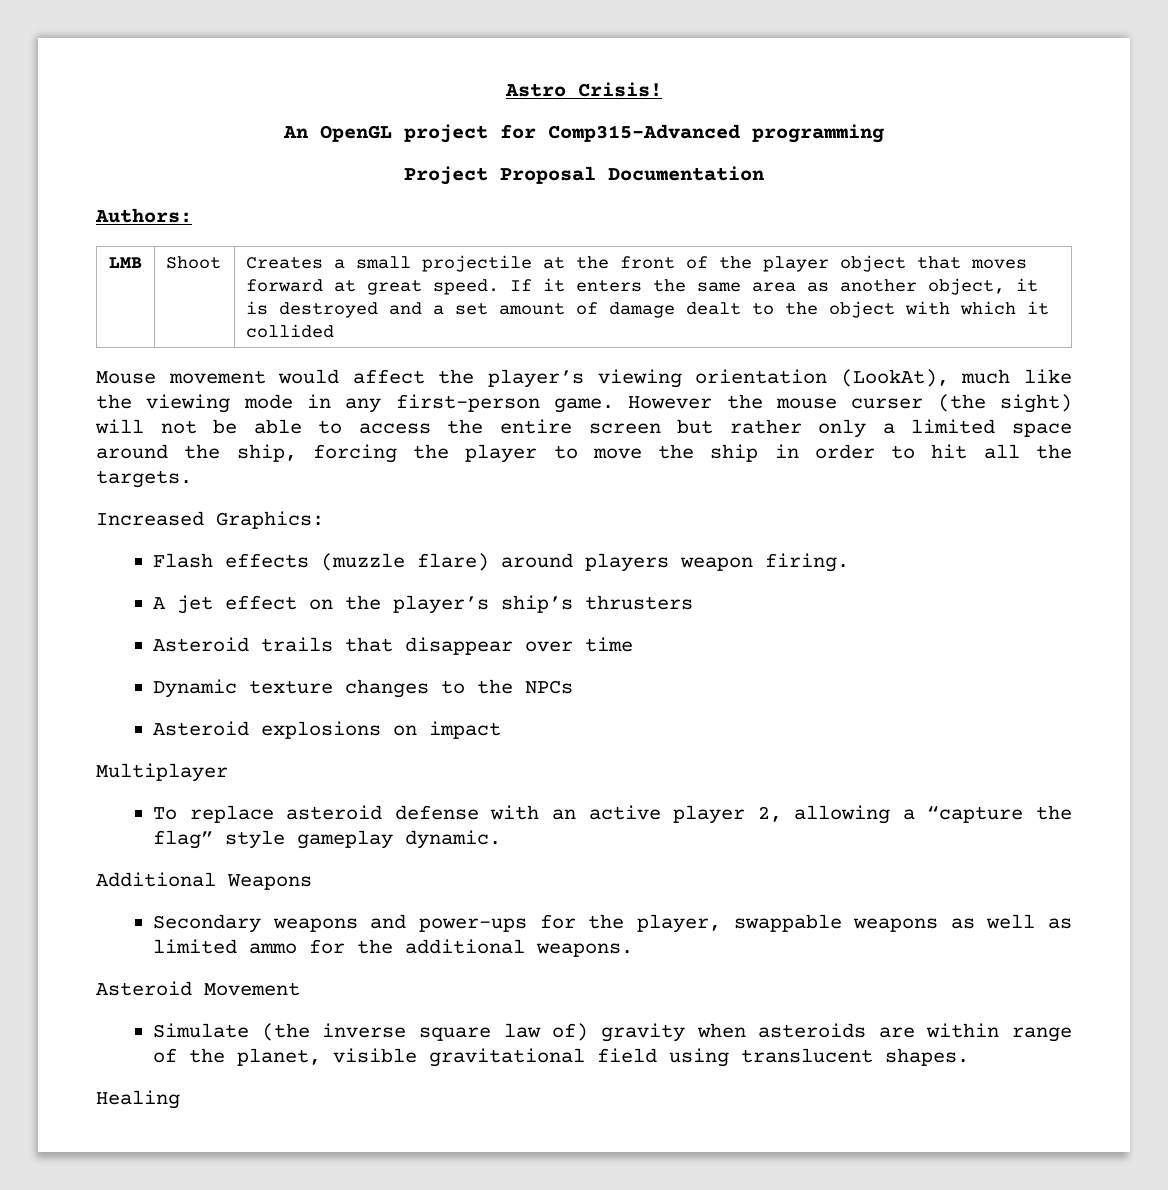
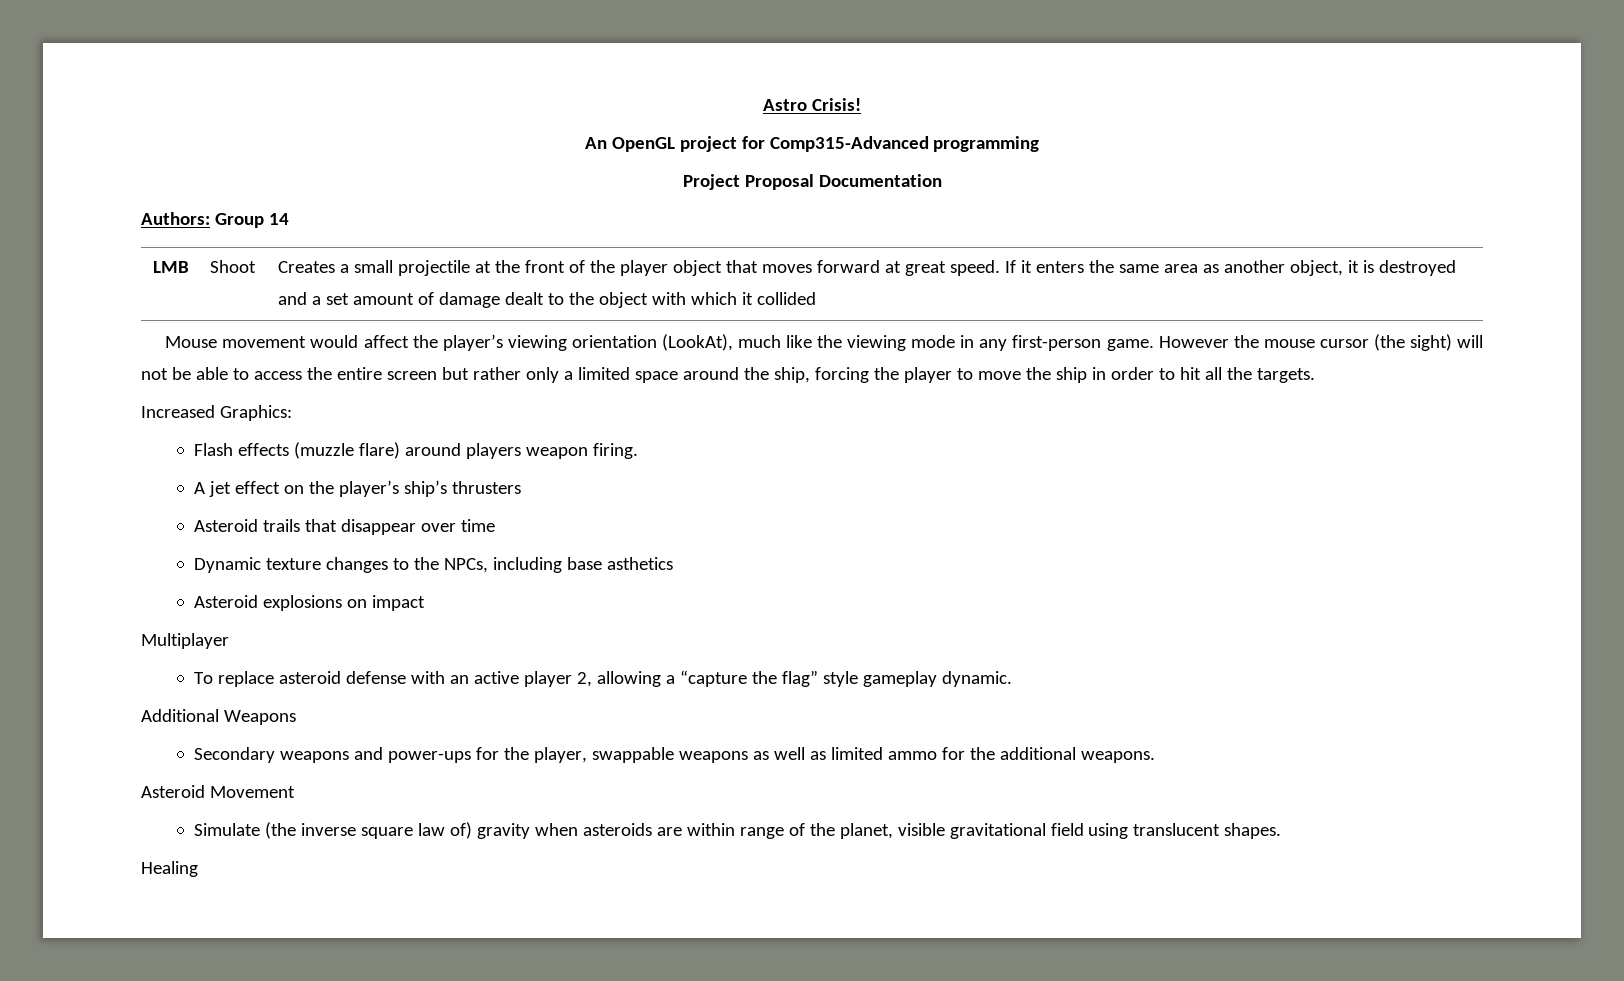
- Authors:
+ Authors: Group 14
- However the mouse curser (the sight) will not be able to access the entire screen but rather only a limited space around the ship, forcing the player to move the ship in order to hit all the targets.
+ However the mouse cursor (the sight) will not be able to access the entire screen but rather only a limited space around the ship, forcing the player to move the ship in order to hit all the targets.
- Dynamic texture changes to the NPCs
+ Dynamic texture changes to the NPCs, including base asthetics

